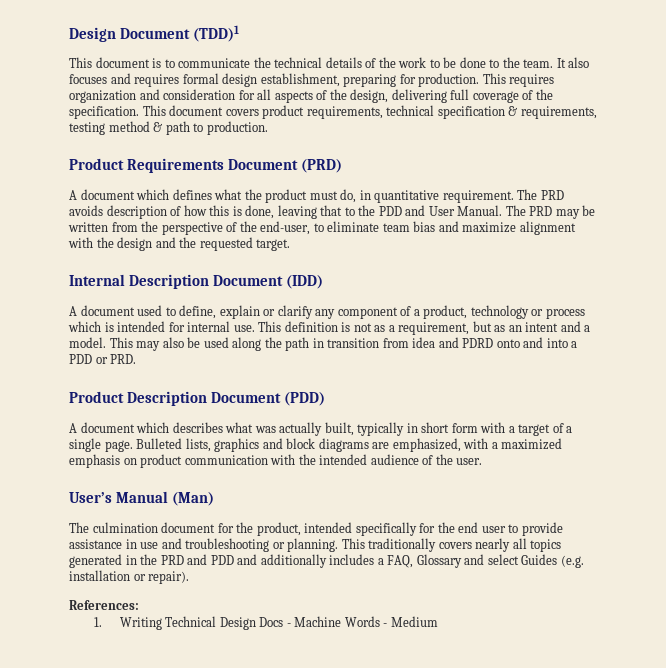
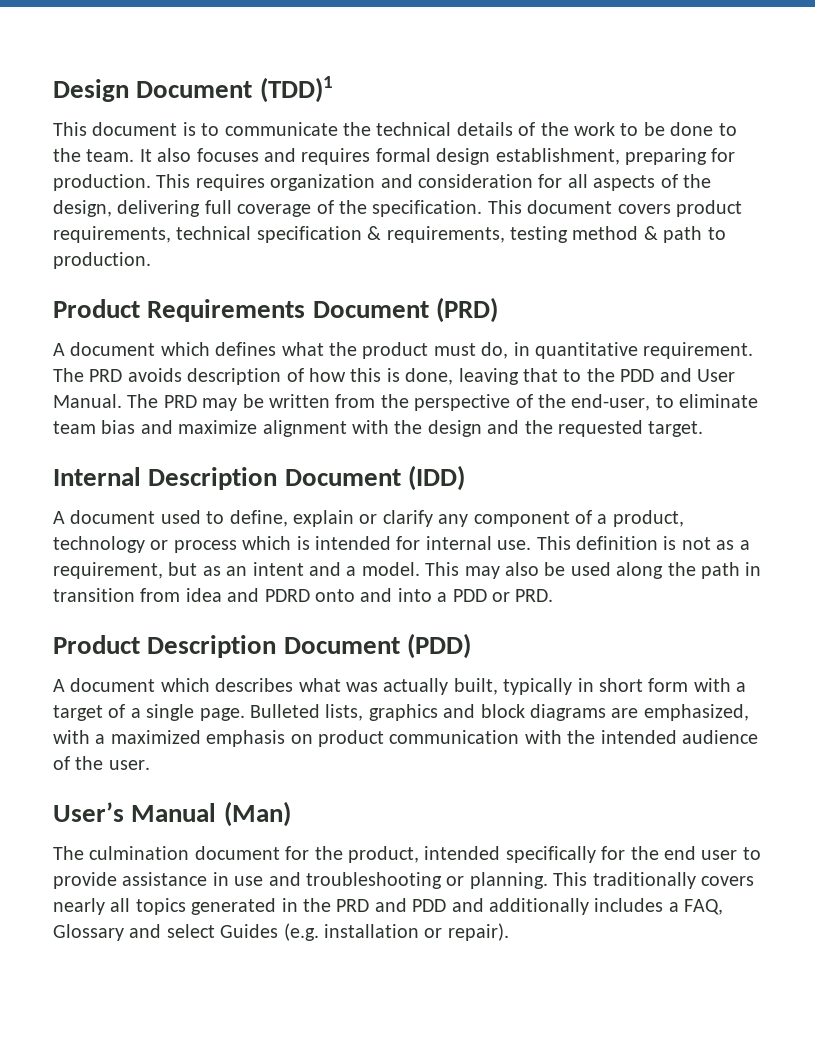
- References:
- 1. Writing Technical Design Docs - Machine Words - Medium

